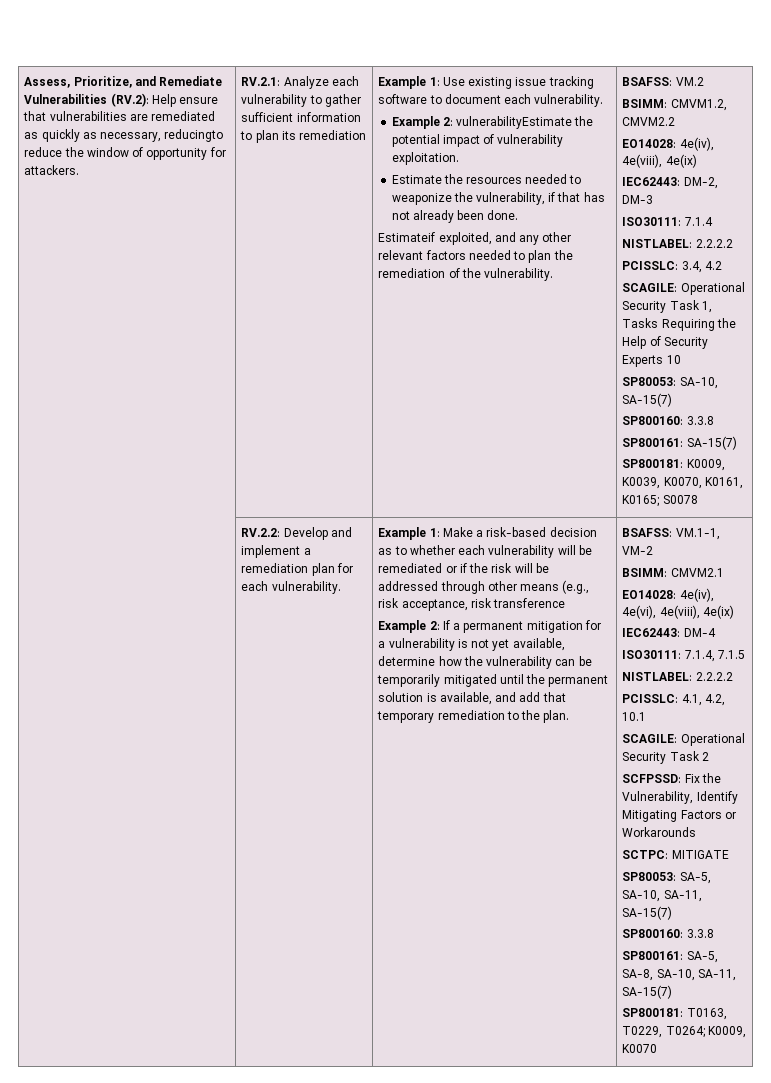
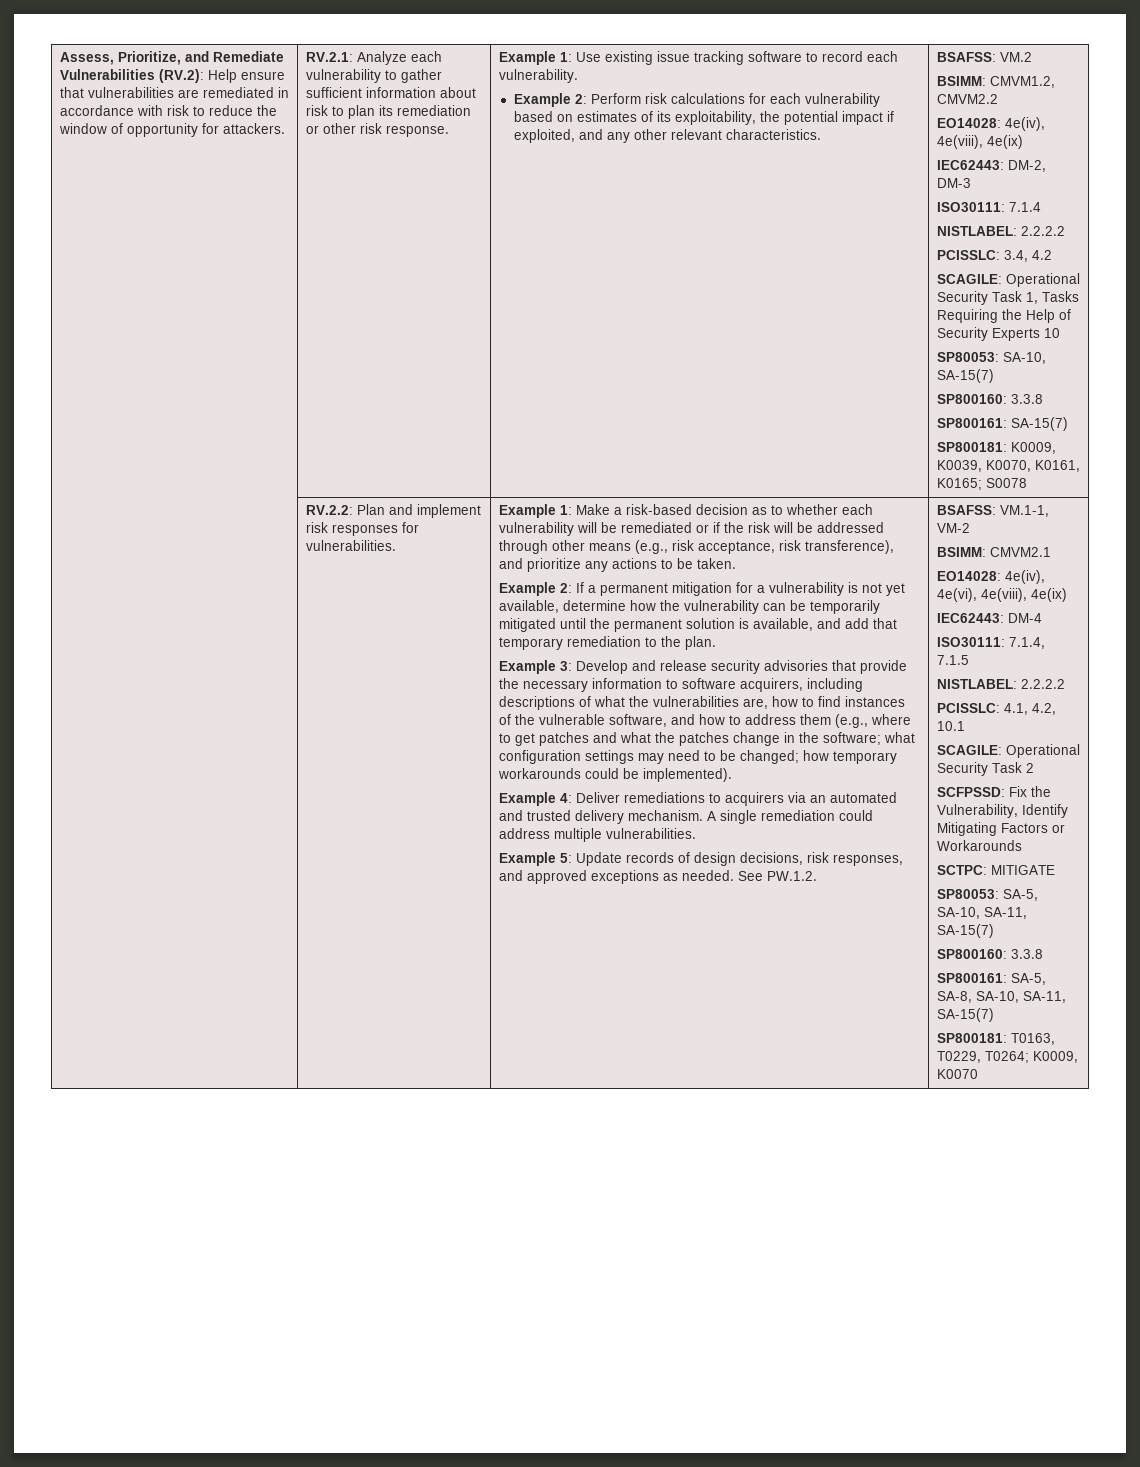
- Assess, Prioritize, and Remediate Vulnerabilities (RV.2): Help ensure that vulnerabilities are remediated as quickly as necessary, reducingto reduce the window of opportunity for attackers.
+ Assess, Prioritize, and Remediate Vulnerabilities (RV.2): Help ensure that vulnerabilities are remediated in accordance with risk to reduce the window of opportunity for attackers.
- RV.2.1: Analyze each vulnerability to gather sufficient information to plan its remediation
+ RV.2.1: Analyze each vulnerability to gather sufficient information about risk to plan its remediation or other risk response.
- Example 1: Use existing issue tracking software to document each vulnerability.
+ Example 1: Use existing issue tracking software to record each vulnerability.
- Example 2: vulnerabilityEstimate the potential impact of vulnerability exploitation.
- Estimate the resources needed to weaponize the vulnerability, if that has not already been done.
- Estimateif exploited, and any other relevant factors needed to plan the remediation of the vulnerability.
+ Example 2: Perform risk calculations for each vulnerability based on estimates of its exploitability, the potential impact if exploited, and any other relevant characteristics.
- RV.2.2: Develop and implement a remediation plan for each vulnerability.
+ RV.2.2: Plan and implement risk responses for vulnerabilities.
- Example 1: Make a risk-based decision as to whether each vulnerability will be remediated or if the risk will be addressed through other means (e.g., risk acceptance, risk transference
+ Example 1: Make a risk-based decision as to whether each vulnerability will be remediated or if the risk will be addressed through other means (e.g., risk acceptance, risk transference), and prioritize any actions to be taken.
+ Example 3: Develop and release security advisories that provide the necessary information to software acquirers, including descriptions of what the vulnerabilities are, how to find instances of the vulnerable software, and how to address them (e.g., where to get patches and what the patches change in the software; what configuration settings may need to be changed; how temporary workarounds could be implemented).
+ Example 4: Deliver remediations to acquirers via an automated and trusted delivery mechanism. A single remediation could address multiple vulnerabilities.
+ Example 5: Update records of design decisions, risk responses, and approved exceptions as needed. See PW.1.2.

